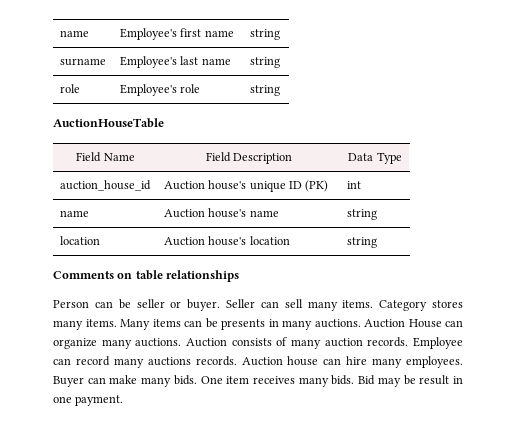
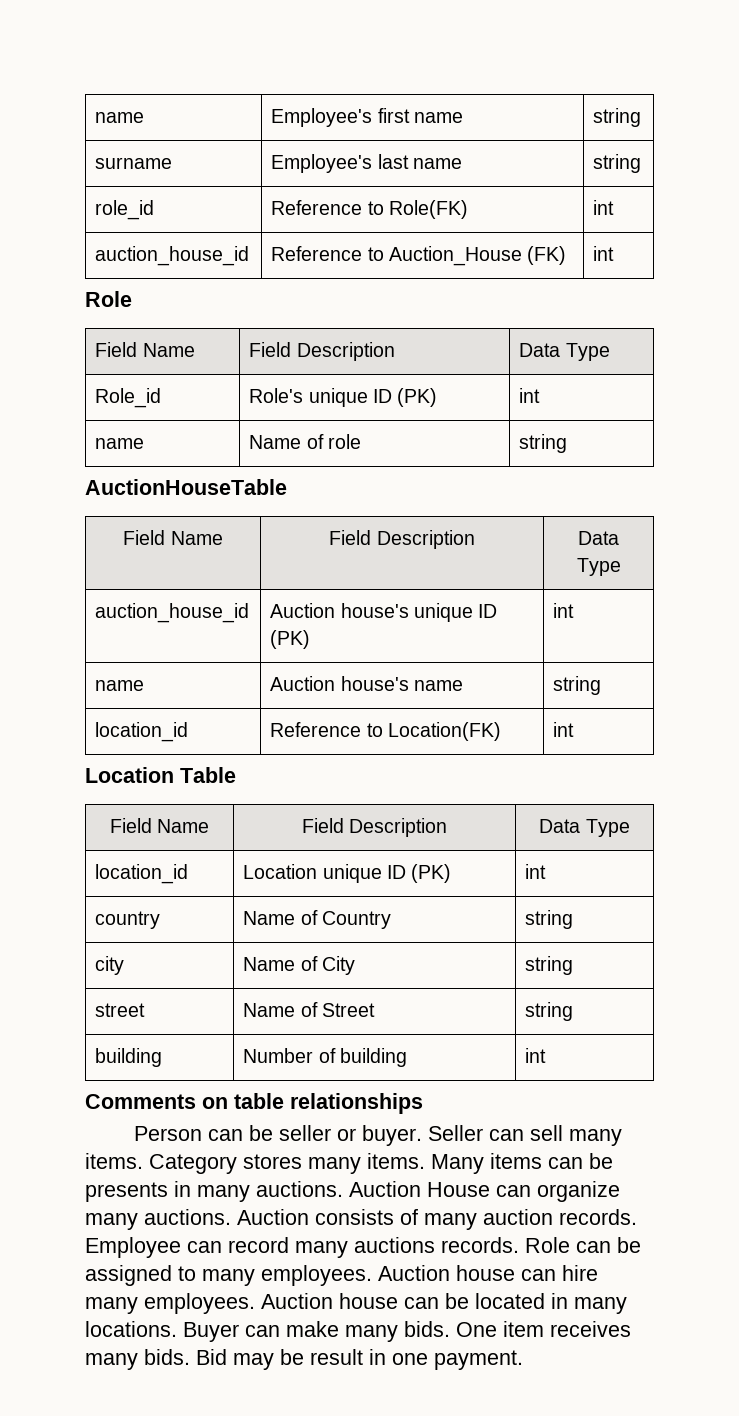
- role | Employee's role | string
+ role_id | Reference to Role(FK) | int
+ auction_house_id | Reference to Auction_House (FK) | int
+ Role
+ Field Name | Field Description | Data Type
+ Role_id | Role's unique ID (PK) | int
+ name | Name of role | string
- location | Auction house's location | string
+ location_id | Reference to Location(FK) | int
+ Location Table
+ Field Name | Field Description | Data Type
+ location_id | Location unique ID (PK) | int
+ country | Name of Country | string
+ city | Name of City | string
+ street | Name of Street | string
+ building | Number of building | int
+ Role can be assigned to many employees.
+ Auction house can be located in many locations.

